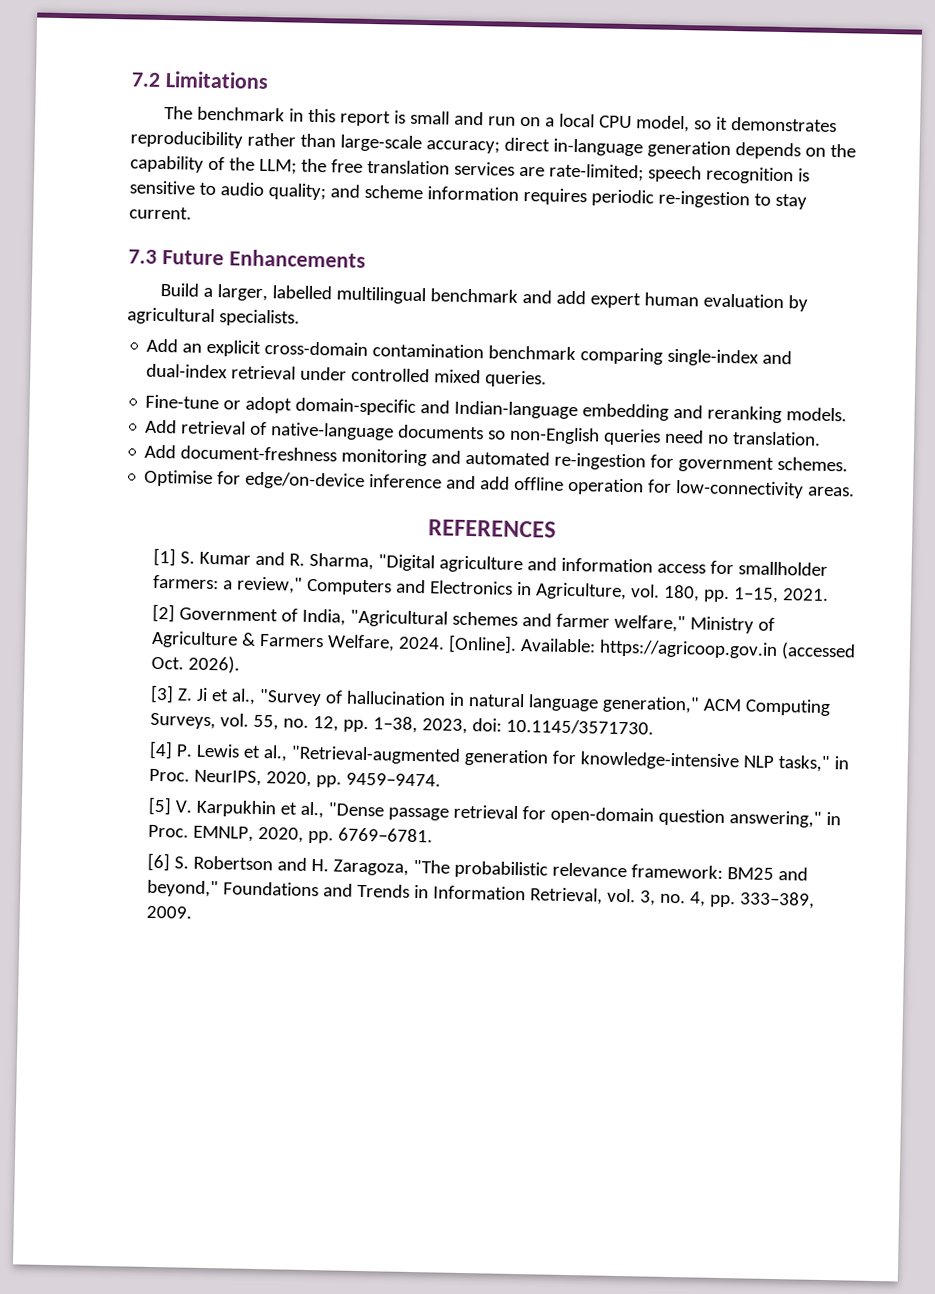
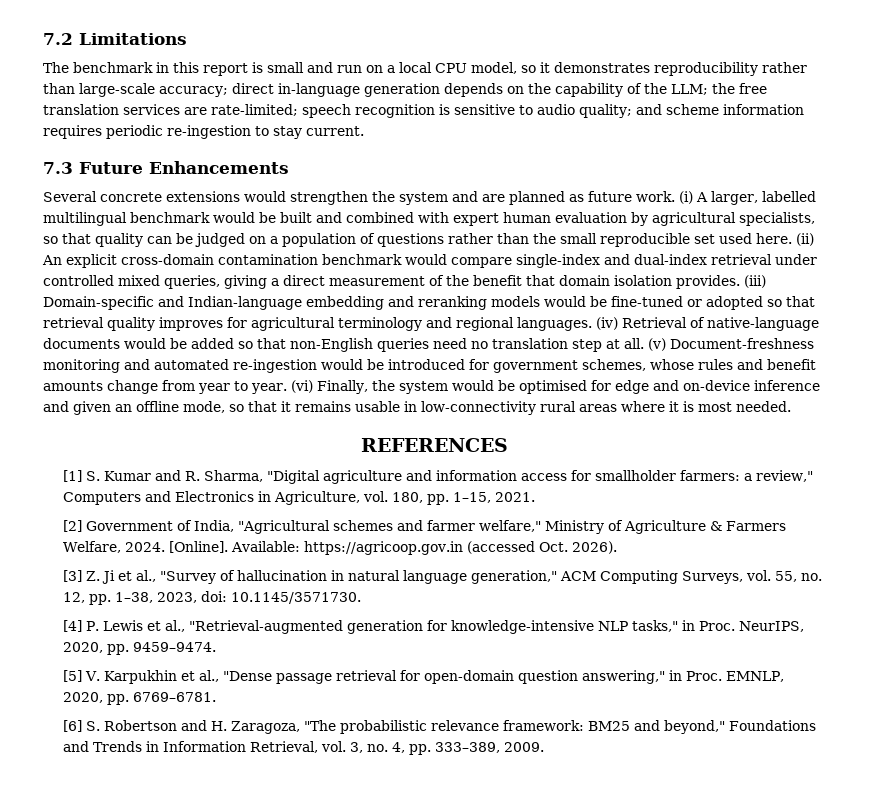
- Build a larger, labelled multilingual benchmark and add expert human evaluation by agricultural specialists.
- Add an explicit cross-domain contamination benchmark comparing single-index and dual-index retrieval under controlled mixed queries.
- Fine-tune or adopt domain-specific and Indian-language embedding and reranking models.
- Add retrieval of native-language documents so non-English queries need no translation.
- Add document-freshness monitoring and automated re-ingestion for government schemes.
- Optimise for edge/on-device inference and add offline operation for low-connectivity areas.
+ Several concrete extensions would strengthen the system and are planned as future work. (i) A larger, labelled multilingual benchmark would be built and combined with expert human evaluation by agricultural specialists, so that quality can be judged on a population of questions rather than the small reproducible set used here. (ii) An explicit cross-domain contamination benchmark would compare single-index and dual-index retrieval under controlled mixed queries, giving a direct measurement of the benefit that domain isolation provides. (iii) Domain-specific and Indian-language embedding and reranking models would be fine-tuned or adopted so that retrieval quality improves for agricultural terminology and regional languages. (iv) Retrieval of native-language documents would be added so that non-English queries need no translation step at all. (v) Document-freshness monitoring and automated re-ingestion would be introduced for government schemes, whose rules and benefit amounts change from year to year. (vi) Finally, the system would be optimised for edge and on-device inference and given an offline mode, so that it remains usable in low-connectivity rural areas where it is most needed.

